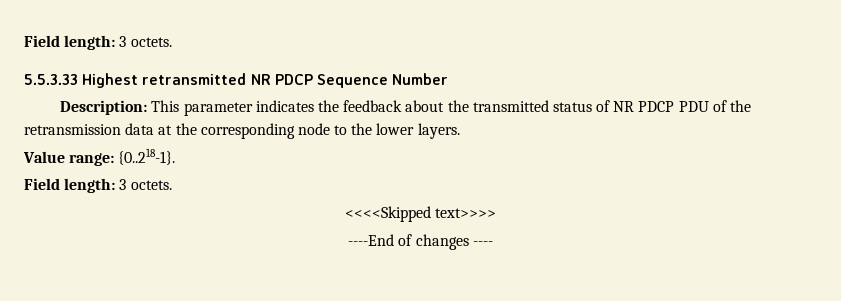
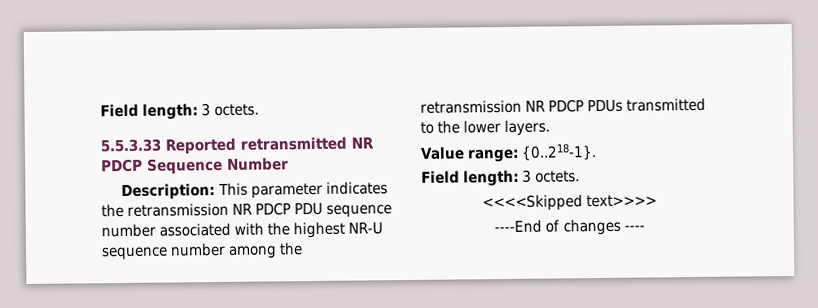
- 5.5.3.33 Highest retransmitted NR PDCP Sequence Number
+ 5.5.3.33 Reported retransmitted NR PDCP Sequence Number
- Description: This parameter indicates the feedback about the transmitted status of NR PDCP PDU of the retransmission data at the corresponding node to the lower layers.
+ Description: This parameter indicates the retransmission NR PDCP PDU sequence number associated with the highest NR-U sequence number among the retransmission NR PDCP PDUs transmitted to the lower layers.

